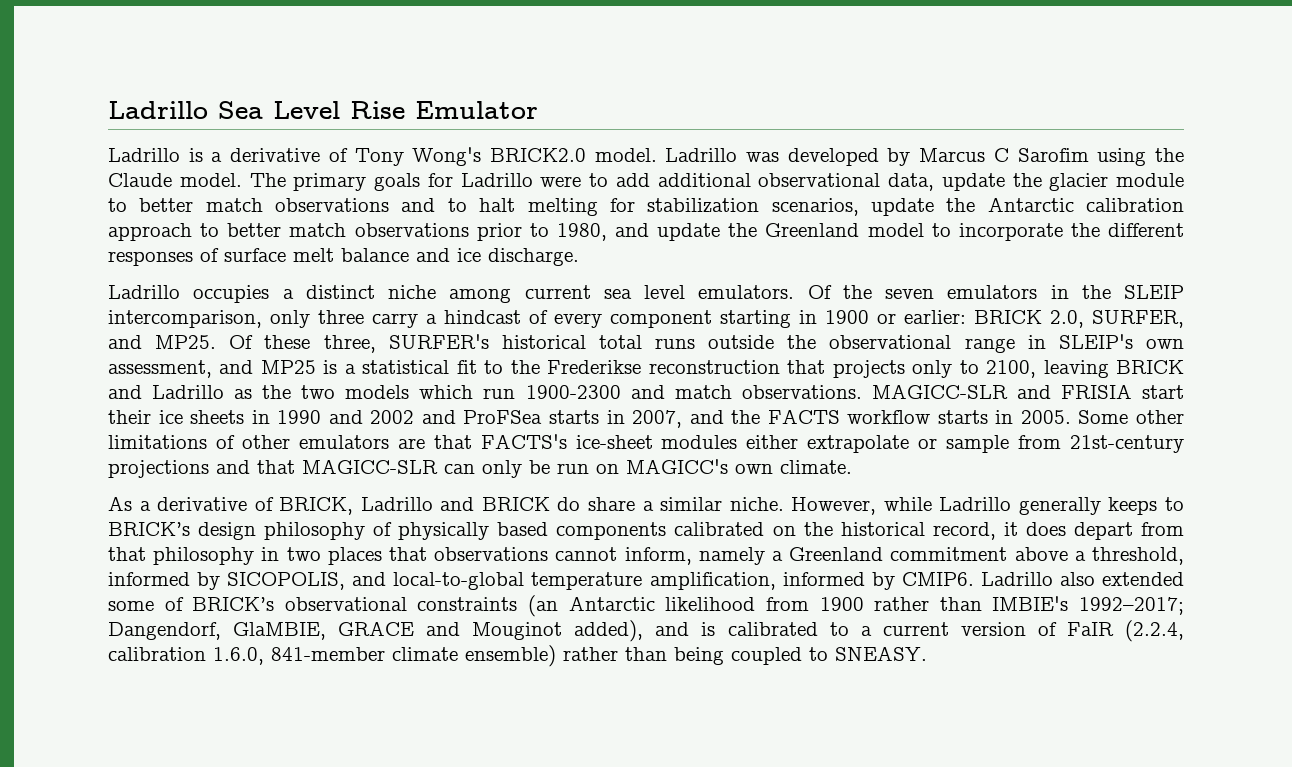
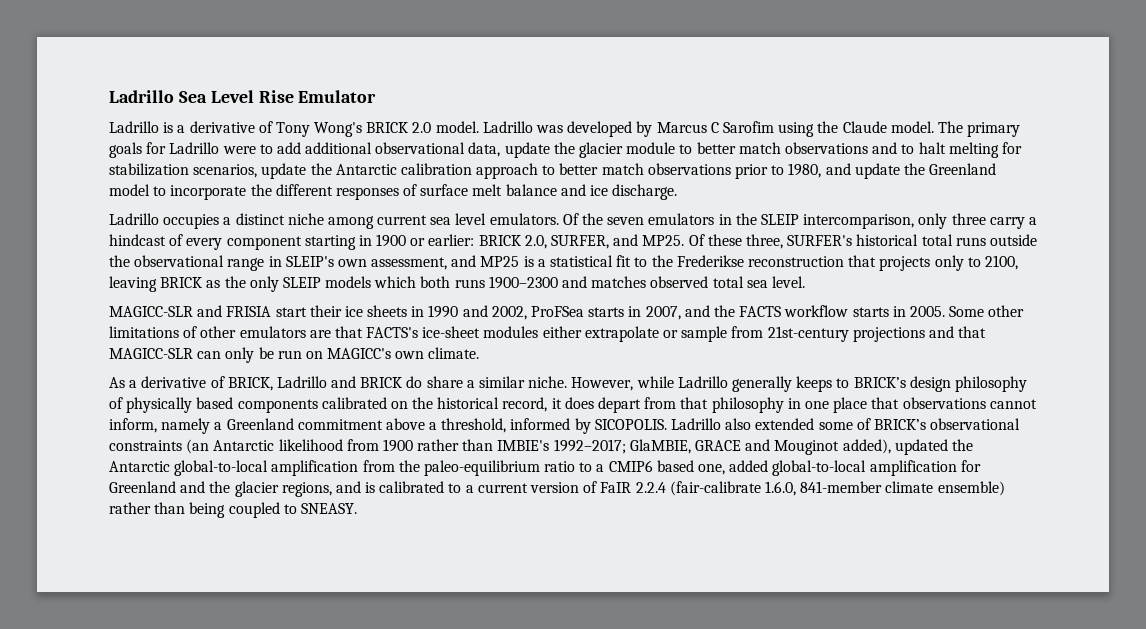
- Ladrillo is a derivative of Tony Wong's BRICK2.0 model.
+ Ladrillo is a derivative of Tony Wong's BRICK 2.0 model.
- Of these three, SURFER's historical total runs outside the observational range in SLEIP's own assessment, and MP25 is a statistical fit to the Frederikse reconstruction that projects only to 2100, leaving BRICK and Ladrillo as the two models which run 1900-2300 and match observations. MAGICC-SLR and FRISIA start their ice sheets in 1990 and 2002 and ProFSea starts in 2007, and the FACTS workflow starts in 2005.
+ Of these three, SURFER's historical total runs outside the observational range in SLEIP's own assessment, and MP25 is a statistical fit to the Frederikse reconstruction that projects only to 2100, leaving BRICK as the only SLEIP models which both runs 1900–2300 and matches observed total sea level.
+ MAGICC-SLR and FRISIA start their ice sheets in 1990 and 2002, ProFSea starts in 2007, and the FACTS workflow starts in 2005.
- However, while Ladrillo generally keeps to BRICK’s design philosophy of physically based components calibrated on the historical record, it does depart from that philosophy in two places that observations cannot inform, namely a Greenland commitment above a threshold, informed by SICOPOLIS, and local-to-global temperature amplification, informed by CMIP6.
+ However, while Ladrillo generally keeps to BRICK’s design philosophy of physically based components calibrated on the historical record, it does depart from that philosophy in one place that observations cannot inform, namely a Greenland commitment above a threshold, informed by SICOPOLIS.
- Ladrillo also extended some of BRICK’s observational constraints (an Antarctic likelihood from 1900 rather than IMBIE's 1992–2017; Dangendorf, GlaMBIE, GRACE and Mouginot added), and is calibrated to a current version of FaIR (2.2.4, calibration 1.6.0, 841-member climate ensemble) rather than being coupled to SNEASY.
+ Ladrillo also extended some of BRICK’s observational constraints (an Antarctic likelihood from 1900 rather than IMBIE's 1992–2017; GlaMBIE, GRACE and Mouginot added), updated the Antarctic global-to-local amplification from the paleo-equilibrium ratio to a CMIP6 based one, added global-to-local amplification for Greenland and the glacier regions, and is calibrated to a current version of FaIR 2.2.4 (fair-calibrate 1.6.0, 841-member climate ensemble) rather than being coupled to SNEASY.

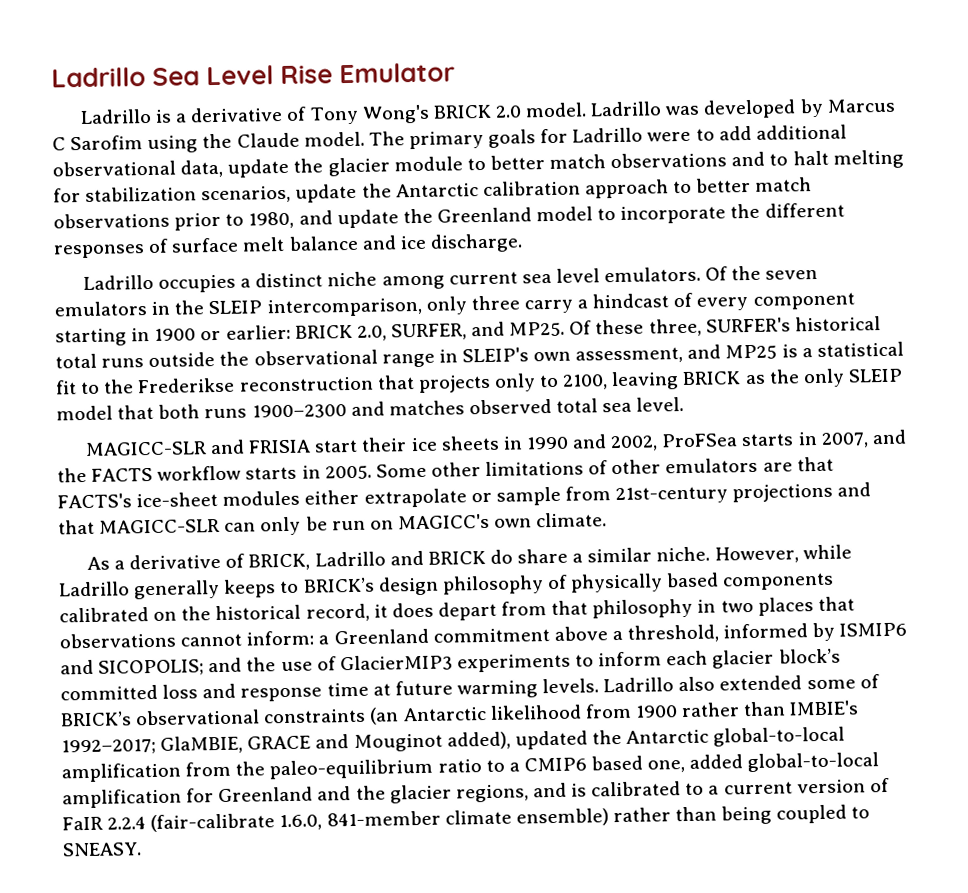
- Of these three, SURFER's historical total runs outside the observational range in SLEIP's own assessment, and MP25 is a statistical fit to the Frederikse reconstruction that projects only to 2100, leaving BRICK as the only SLEIP models which both runs 1900–2300 and matches observed total sea level.
+ Of these three, SURFER's historical total runs outside the observational range in SLEIP's own assessment, and MP25 is a statistical fit to the Frederikse reconstruction that projects only to 2100, leaving BRICK as the only SLEIP model that both runs 1900–2300 and matches observed total sea level.
- However, while Ladrillo generally keeps to BRICK’s design philosophy of physically based components calibrated on the historical record, it does depart from that philosophy in one place that observations cannot inform, namely a Greenland commitment above a threshold, informed by SICOPOLIS.
+ However, while Ladrillo generally keeps to BRICK’s design philosophy of physically based components calibrated on the historical record, it does depart from that philosophy in two places that observations cannot inform: a Greenland commitment above a threshold, informed by ISMIP6 and SICOPOLIS; and the use of GlacierMIP3 experiments to inform each glacier block’s committed loss and response time at future warming levels.

